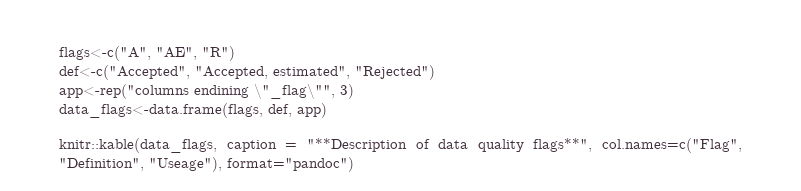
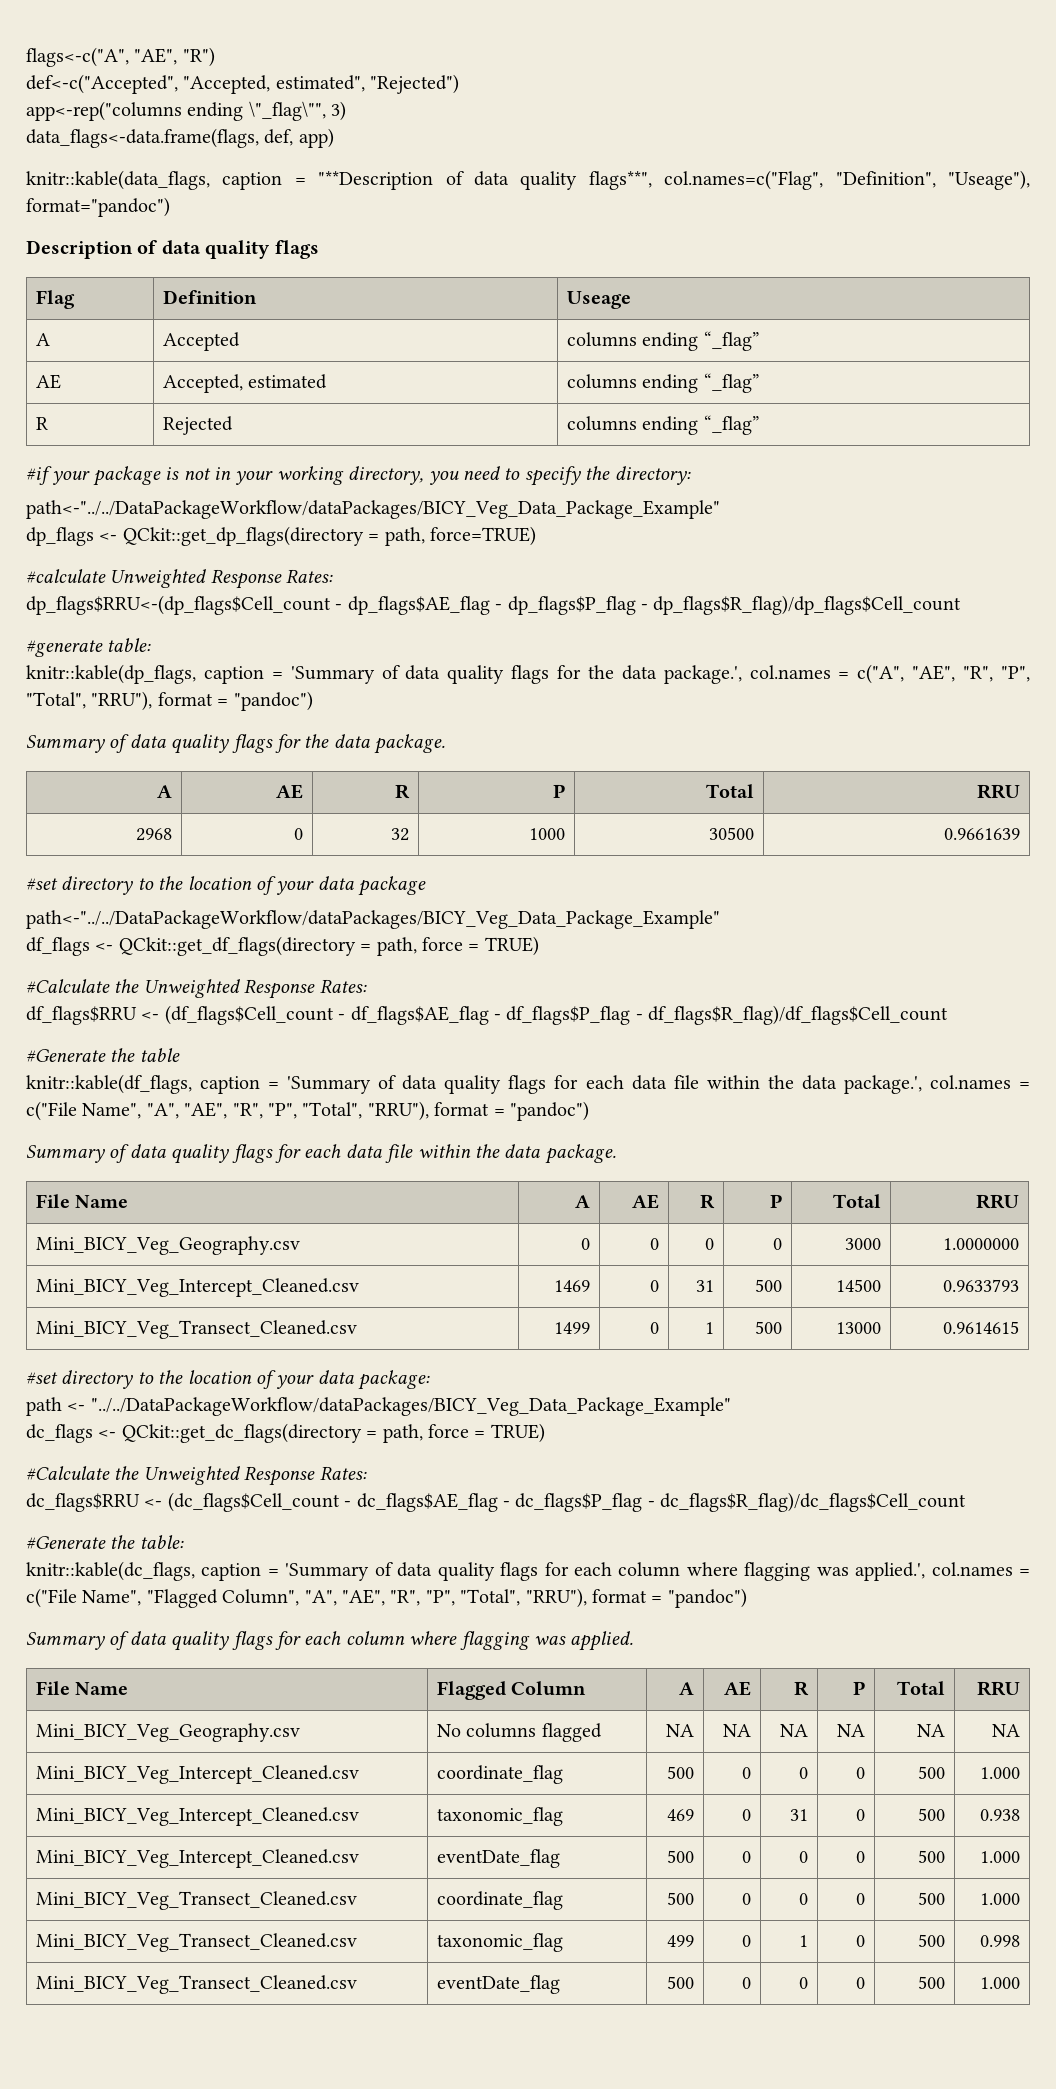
- app<-rep("columns endining \"_flag\"", 3)
+ app<-rep("columns ending \"_flag\"", 3)
+ Description of data quality flags
+ Flag | Definition | Useage
+ A | Accepted | columns ending “_flag”
+ AE | Accepted, estimated | columns ending “_flag”
+ R | Rejected | columns ending “_flag”
+ #if your package is not in your working directory, you need to specify the directory:
+ path<-"../../DataPackageWorkflow/dataPackages/BICY_Veg_Data_Package_Example"
+ dp_flags <- QCkit::get_dp_flags(directory = path, force=TRUE)
+ #calculate Unweighted Response Rates:
+ dp_flags$RRU<-(dp_flags$Cell_count - dp_flags$AE_flag - dp_flags$P_flag - dp_flags$R_flag)/dp_flags$Cell_count
+ #generate table:
+ knitr::kable(dp_flags, caption = 'Summary of data quality flags for the data package.', col.names = c("A", "AE", "R", "P", "Total", "RRU"), format = "pandoc")
+ Summary of data quality flags for the data package.
+ A | AE | R | P | Total | RRU
+ 2968 | 0 | 32 | 1000 | 30500 | 0.9661639
+ #set directory to the location of your data package
+ path<-"../../DataPackageWorkflow/dataPackages/BICY_Veg_Data_Package_Example"
+ df_flags <- QCkit::get_df_flags(directory = path, force = TRUE)
+ #Calculate the Unweighted Response Rates:
+ df_flags$RRU <- (df_flags$Cell_count - df_flags$AE_flag - df_flags$P_flag - df_flags$R_flag)/df_flags$Cell_count
+ #Generate the table
+ knitr::kable(df_flags, caption = 'Summary of data quality flags for each data file within the data package.', col.names = c("File Name", "A", "AE", "R", "P", "Total", "RRU"), format = "pandoc")
+ Summary of data quality flags for each data file within the data package.
+ File Name | A | AE | R | P | Total | RRU
+ Mini_BICY_Veg_Geography.csv | 0 | 0 | 0 | 0 | 3000 | 1.0000000
+ Mini_BICY_Veg_Intercept_Cleaned.csv | 1469 | 0 | 31 | 500 | 14500 | 0.9633793
+ Mini_BICY_Veg_Transect_Cleaned.csv | 1499 | 0 | 1 | 500 | 13000 | 0.9614615
+ #set directory to the location of your data package:
+ path <- "../../DataPackageWorkflow/dataPackages/BICY_Veg_Data_Package_Example"
+ dc_flags <- QCkit::get_dc_flags(directory = path, force = TRUE)
+ #Calculate the Unweighted Response Rates:
+ dc_flags$RRU <- (dc_flags$Cell_count - dc_flags$AE_flag - dc_flags$P_flag - dc_flags$R_flag)/dc_flags$Cell_count
+ #Generate the table:
+ knitr::kable(dc_flags, caption = 'Summary of data quality flags for each column where flagging was applied.', col.names = c("File Name", "Flagged Column", "A", "AE", "R", "P", "Total", "RRU"), format = "pandoc")
+ Summary of data quality flags for each column where flagging was applied.
+ File Name | Flagged Column | A | AE | R | P | Total | RRU
+ Mini_BICY_Veg_Geography.csv | No columns flagged | NA | NA | NA | NA | NA | NA
+ Mini_BICY_Veg_Intercept_Cleaned.csv | coordinate_flag | 500 | 0 | 0 | 0 | 500 | 1.000
+ Mini_BICY_Veg_Intercept_Cleaned.csv | taxonomic_flag | 469 | 0 | 31 | 0 | 500 | 0.938
+ Mini_BICY_Veg_Intercept_Cleaned.csv | eventDate_flag | 500 | 0 | 0 | 0 | 500 | 1.000
+ Mini_BICY_Veg_Transect_Cleaned.csv | coordinate_flag | 500 | 0 | 0 | 0 | 500 | 1.000
+ Mini_BICY_Veg_Transect_Cleaned.csv | taxonomic_flag | 499 | 0 | 1 | 0 | 500 | 0.998
+ Mini_BICY_Veg_Transect_Cleaned.csv | eventDate_flag | 500 | 0 | 0 | 0 | 500 | 1.000

